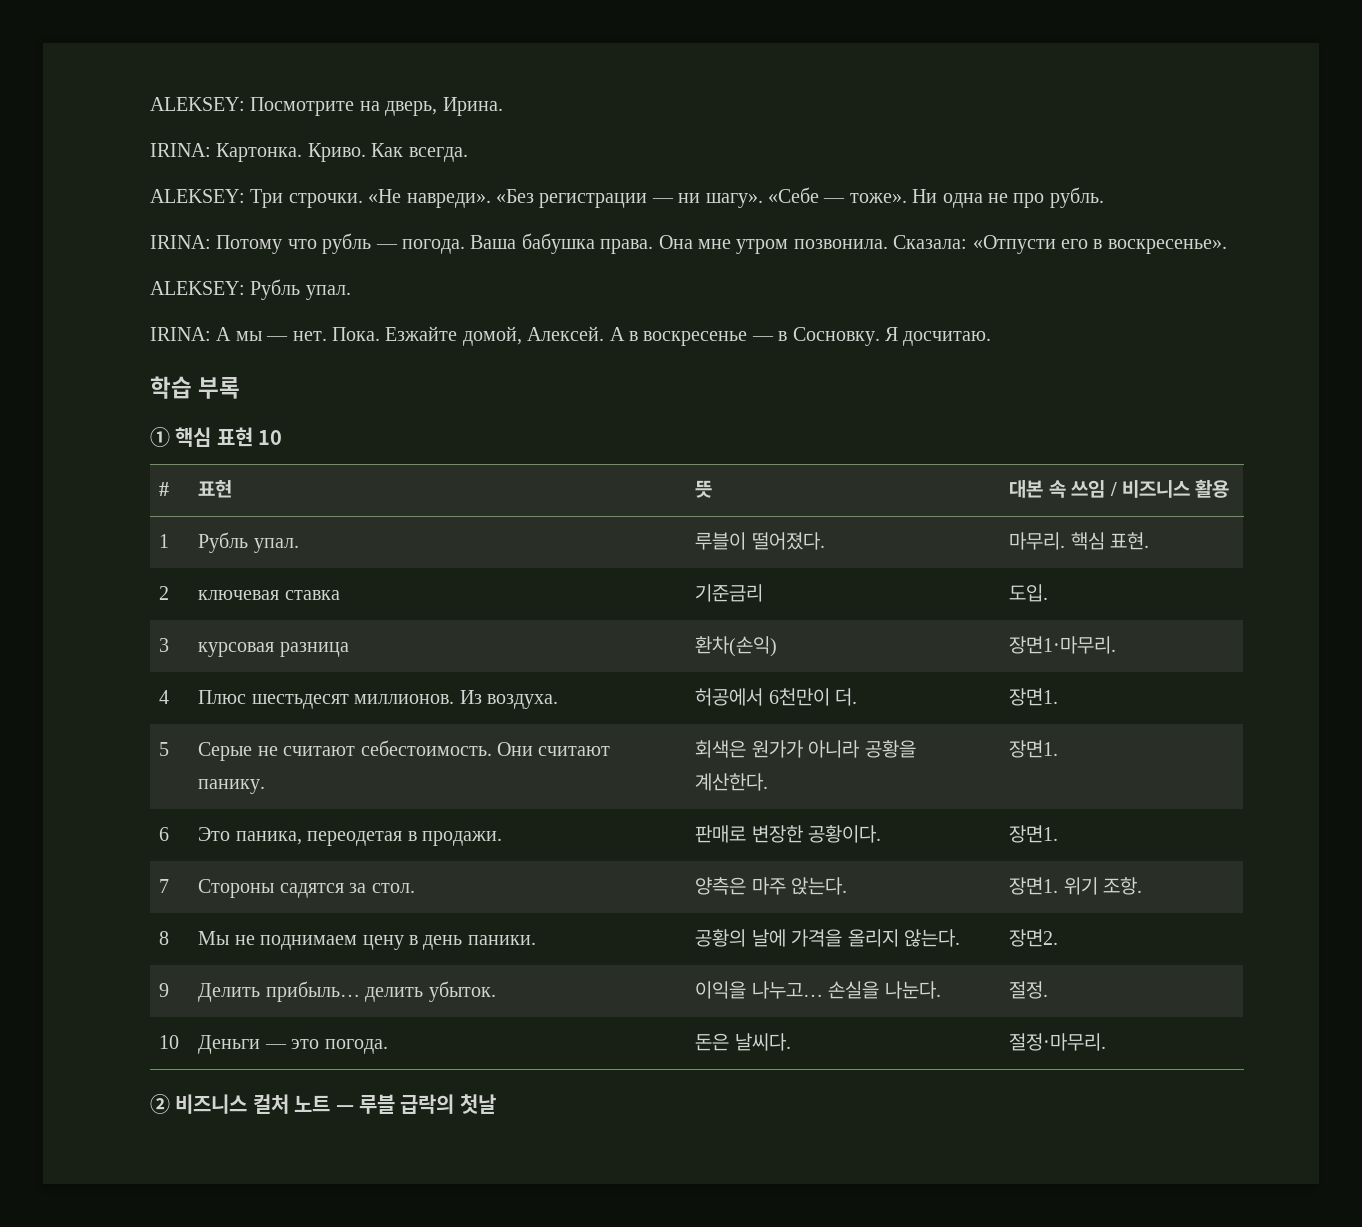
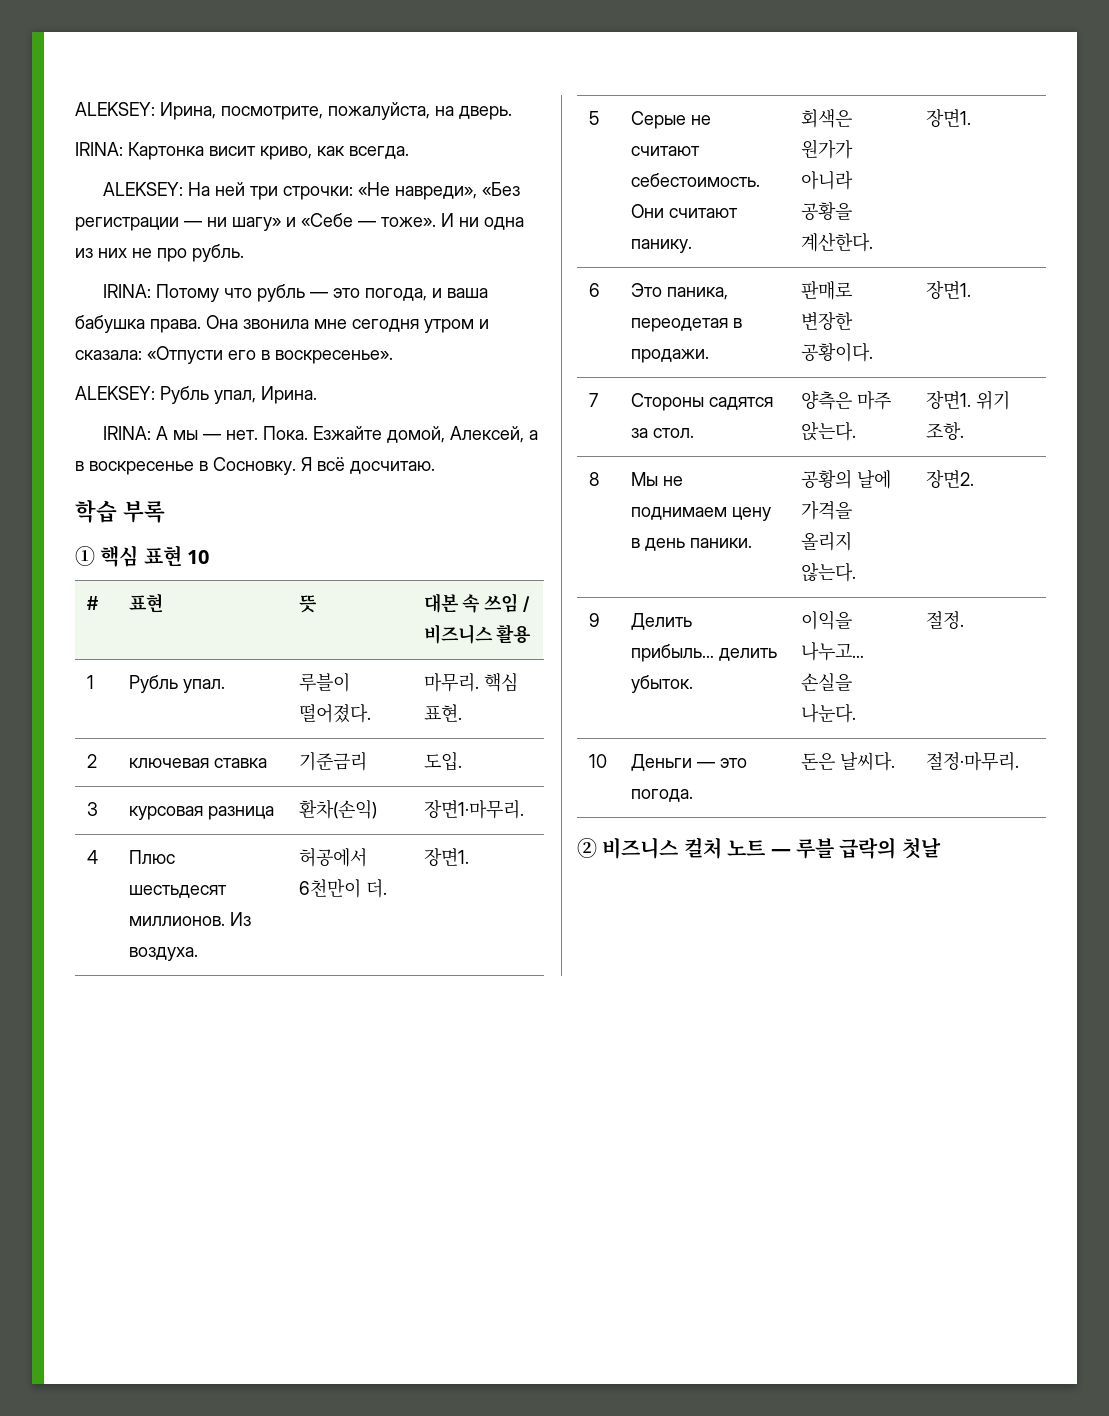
- ALEKSEY: Посмотрите на дверь, Ирина.
- IRINA: Картонка. Криво. Как всегда.
- ALEKSEY: Три строчки. «Не навреди». «Без регистрации — ни шагу». «Себе — тоже».
+ ALEKSEY: Ирина, посмотрите, пожалуйста, на дверь.
+ IRINA: Картонка висит криво, как всегда.
+ ALEKSEY: На ней три строчки: «Не навреди», «Без регистрации — ни шагу» и «Себе — тоже».
- Ни одна не про рубль.
+ И ни одна из них не про рубль.
- IRINA: Потому что рубль — погода. Ваша бабушка права. Она мне утром позвонила. Сказала: «Отпусти его в воскресенье».
+ IRINA: Потому что рубль — это погода, и ваша бабушка права. Она звонила мне сегодня утром и сказала: «Отпусти его в воскресенье».
- ALEKSEY: Рубль упал.
+ ALEKSEY: Рубль упал, Ирина.
- Езжайте домой, Алексей. А в воскресенье — в Сосновку.
+ Езжайте домой, Алексей, а в воскресенье в Сосновку.
- Я досчитаю.
+ Я всё досчитаю.

